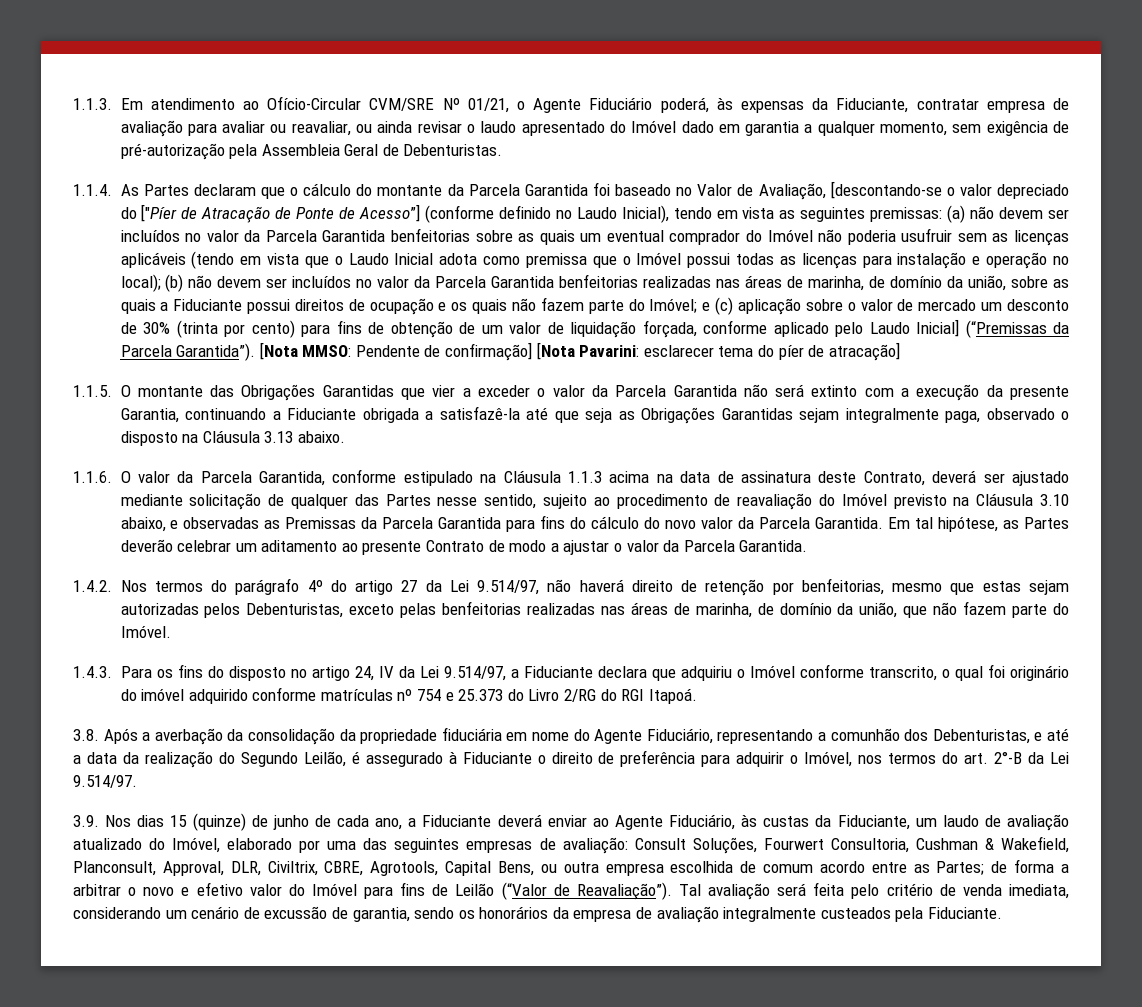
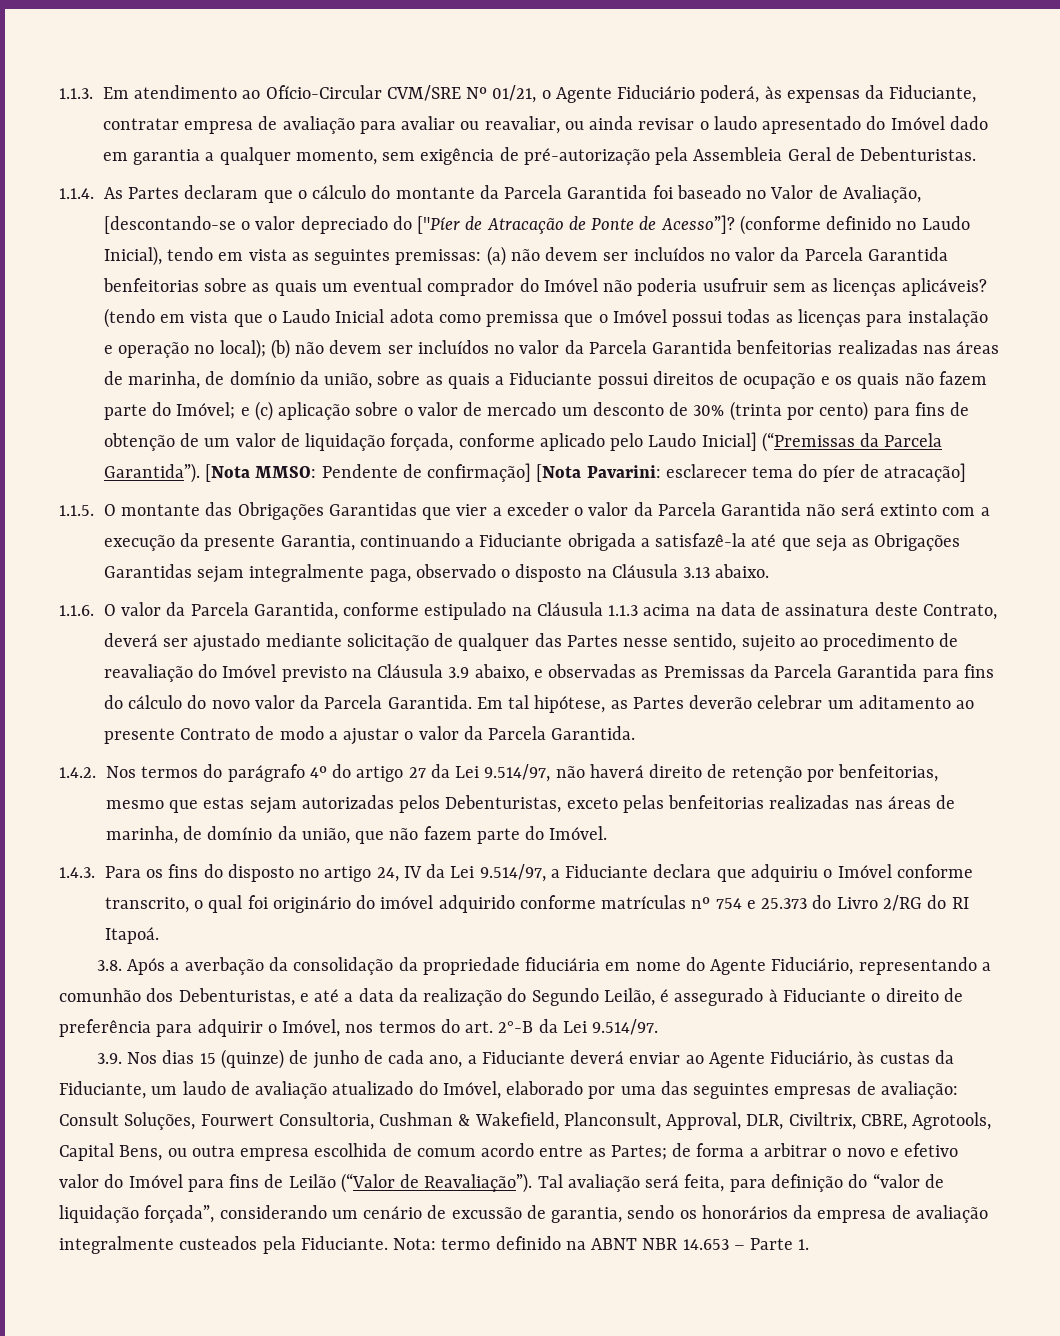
- 1.1.4. As Partes declaram que o cálculo do montante da Parcela Garantida foi baseado no Valor de Avaliação, [descontando-se o valor depreciado do ["Píer de Atracação de Ponte de Acesso”] (conforme definido no Laudo Inicial), tendo em vista as seguintes premissas:
+ 1.1.4. As Partes declaram que o cálculo do montante da Parcela Garantida foi baseado no Valor de Avaliação, [descontando-se o valor depreciado do ["Píer de Atracação de Ponte de Acesso”]? (conforme definido no Laudo Inicial), tendo em vista as seguintes premissas:
- (a) não devem ser incluídos no valor da Parcela Garantida benfeitorias sobre as quais um eventual comprador do Imóvel não poderia usufruir sem as licenças aplicáveis (tendo em vista que o Laudo Inicial adota como premissa que o Imóvel possui todas as licenças para instalação e operação no local);
+ (a) não devem ser incluídos no valor da Parcela Garantida benfeitorias sobre as quais um eventual comprador do Imóvel não poderia usufruir sem as licenças aplicáveis? (tendo em vista que o Laudo Inicial adota como premissa que o Imóvel possui todas as licenças para instalação e operação no local);
- 1.1.6. O valor da Parcela Garantida, conforme estipulado na Cláusula 1.1.3 acima na data de assinatura deste Contrato, deverá ser ajustado mediante solicitação de qualquer das Partes nesse sentido, sujeito ao procedimento de reavaliação do Imóvel previsto na Cláusula 3.10 abaixo, e observadas as Premissas da Parcela Garantida para fins do cálculo do novo valor da Parcela Garantida.
+ 1.1.6. O valor da Parcela Garantida, conforme estipulado na Cláusula 1.1.3 acima na data de assinatura deste Contrato, deverá ser ajustado mediante solicitação de qualquer das Partes nesse sentido, sujeito ao procedimento de reavaliação do Imóvel previsto na Cláusula 3.9 abaixo, e observadas as Premissas da Parcela Garantida para fins do cálculo do novo valor da Parcela Garantida.
- 1.4.3. Para os fins do disposto no artigo 24, IV da Lei 9.514/97, a Fiduciante declara que adquiriu o Imóvel conforme transcrito, o qual foi originário do imóvel adquirido conforme matrículas nº 754 e 25.373 do Livro 2/RG do RGI Itapoá.
+ 1.4.3. Para os fins do disposto no artigo 24, IV da Lei 9.514/97, a Fiduciante declara que adquiriu o Imóvel conforme transcrito, o qual foi originário do imóvel adquirido conforme matrículas nº 754 e 25.373 do Livro 2/RG do RI Itapoá.
- Tal avaliação será feita pelo critério de venda imediata, considerando um cenário de excussão de garantia, sendo os honorários da empresa de avaliação integralmente custeados pela Fiduciante.
+ Tal avaliação será feita, para definição do “valor de liquidação forçada”, considerando um cenário de excussão de garantia, sendo os honorários da empresa de avaliação integralmente custeados pela Fiduciante.
+ Nota: termo definido na ABNT NBR 14.653 – Parte 1.

